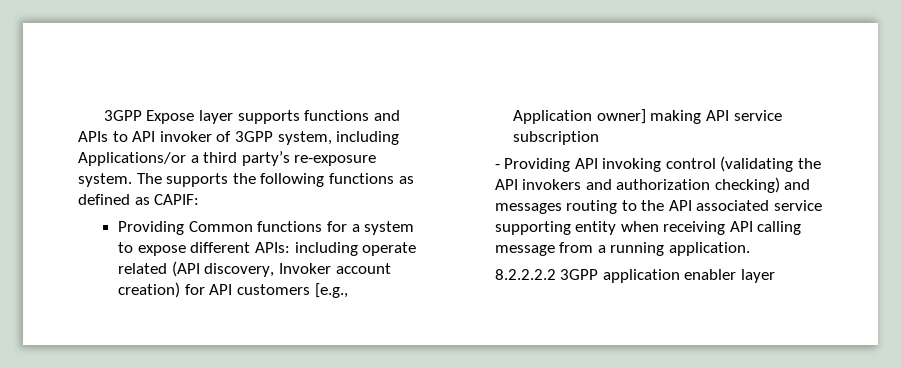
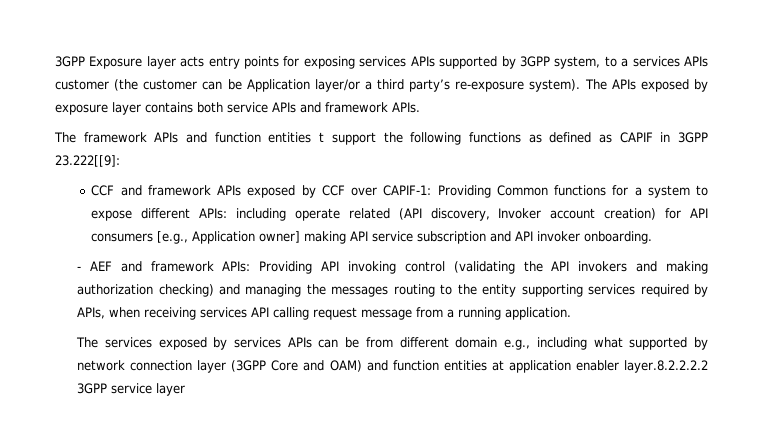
- 3GPP Expose layer supports functions and APIs to API invoker of 3GPP system, including Applications/or a third party’s re-exposure system. The supports the following functions as defined as CAPIF:
- Providing Common functions for a system to expose different APIs: including operate related (API discovery, Invoker account creation) for API customers [e.g., Application owner] making API service subscription
- - Providing API invoking control (validating the API invokers and authorization checking) and messages routing to the API associated service supporting entity when receiving API calling message from a running application.
+ 3GPP Exposure layer acts entry points for exposing services APIs supported by 3GPP system, to a services APIs customer (the customer can be Application layer/or a third party’s re-exposure system). The APIs exposed by exposure layer contains both service APIs and framework APIs.
+ The framework APIs and function entities t support the following functions as defined as CAPIF in 3GPP 23.222[[9]:
+ CCF and framework APIs exposed by CCF over CAPIF-1: Providing Common functions for a system to expose different APIs: including operate related (API discovery, Invoker account creation) for API consumers [e.g., Application owner] making API service subscription and API invoker onboarding.
+ - AEF and framework APIs: Providing API invoking control (validating the API invokers and making authorization checking) and managing the messages routing to the entity supporting services required by APIs, when receiving services API calling request message from a running application.
- 8.2.2.2.2 3GPP application enabler layer
+ The services exposed by services APIs can be from different domain e.g., including what supported by network connection layer (3GPP Core and OAM) and function entities at application enabler layer.8.2.2.2.2 3GPP service layer

